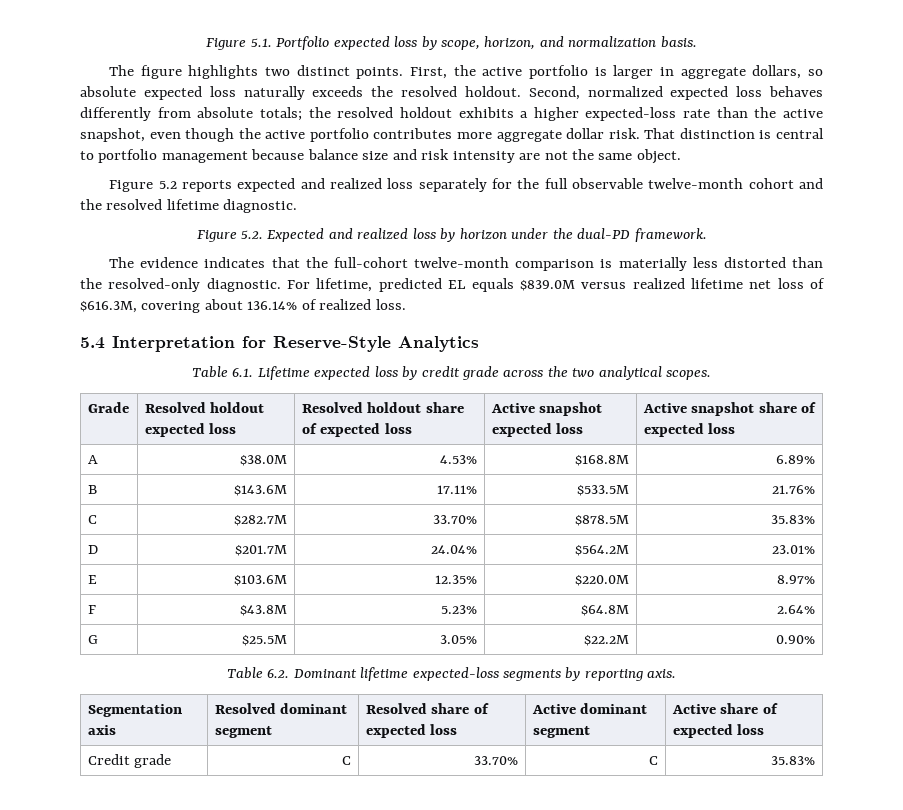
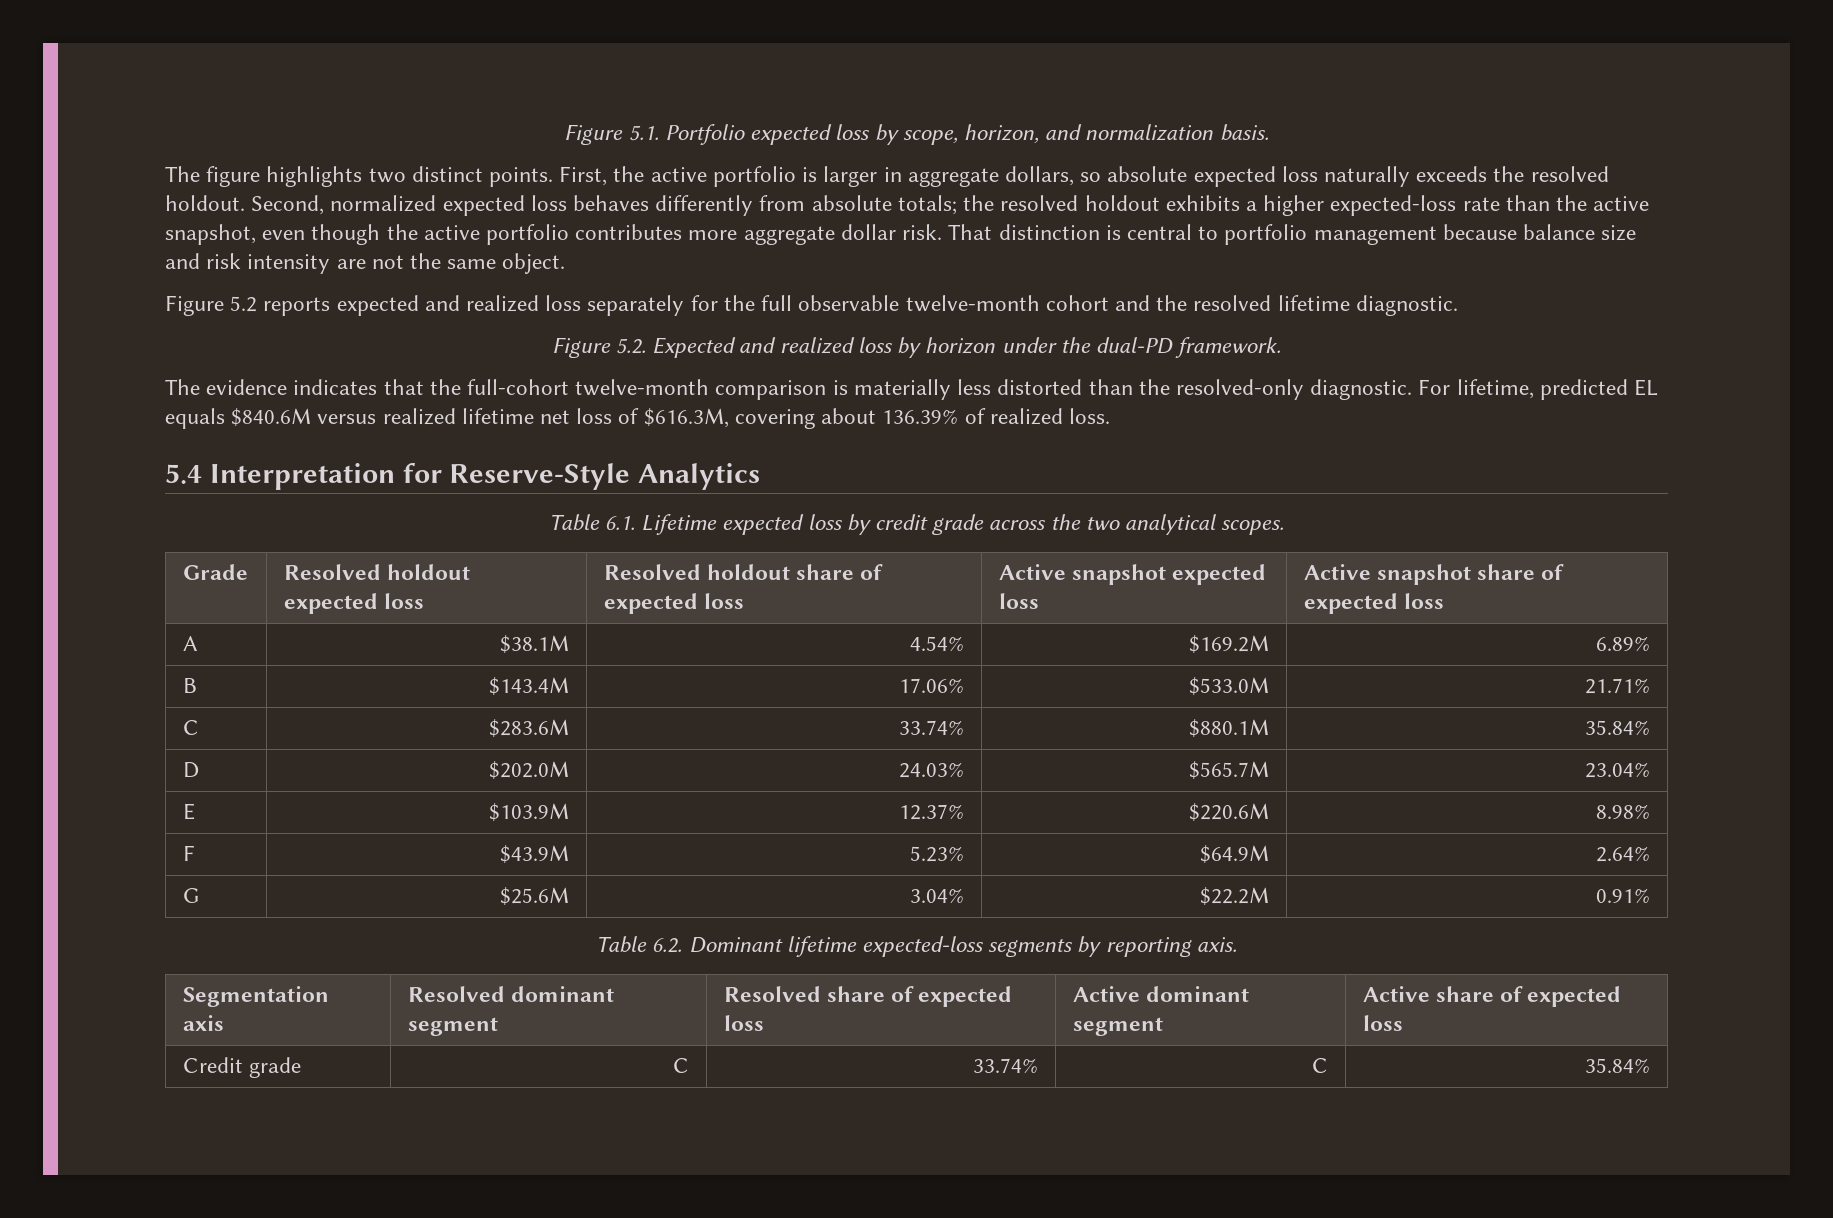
- For lifetime, predicted EL equals $839.0M versus realized lifetime net loss of $616.3M, covering about 136.14% of realized loss.
+ For lifetime, predicted EL equals $840.6M versus realized lifetime net loss of $616.3M, covering about 136.39% of realized loss.
- A | $38.0M | 4.53% | $168.8M | 6.89%
+ A | $38.1M | 4.54% | $169.2M | 6.89%
- B | $143.6M | 17.11% | $533.5M | 21.76%
- C | $282.7M | 33.70% | $878.5M | 35.83%
- D | $201.7M | 24.04% | $564.2M | 23.01%
- E | $103.6M | 12.35% | $220.0M | 8.97%
+ B | $143.4M | 17.06% | $533.0M | 21.71%
+ C | $283.6M | 33.74% | $880.1M | 35.84%
+ D | $202.0M | 24.03% | $565.7M | 23.04%
+ E | $103.9M | 12.37% | $220.6M | 8.98%
- F | $43.8M | 5.23% | $64.8M | 2.64%
+ F | $43.9M | 5.23% | $64.9M | 2.64%
- G | $25.5M | 3.05% | $22.2M | 0.90%
+ G | $25.6M | 3.04% | $22.2M | 0.91%
- Credit grade | C | 33.70% | C | 35.83%
+ Credit grade | C | 33.74% | C | 35.84%

